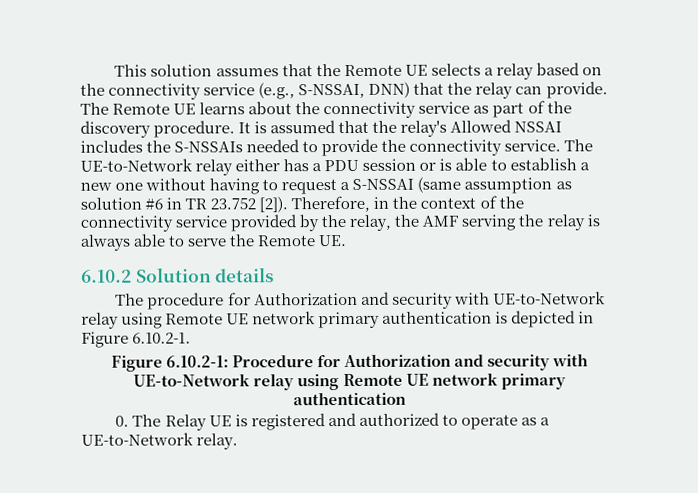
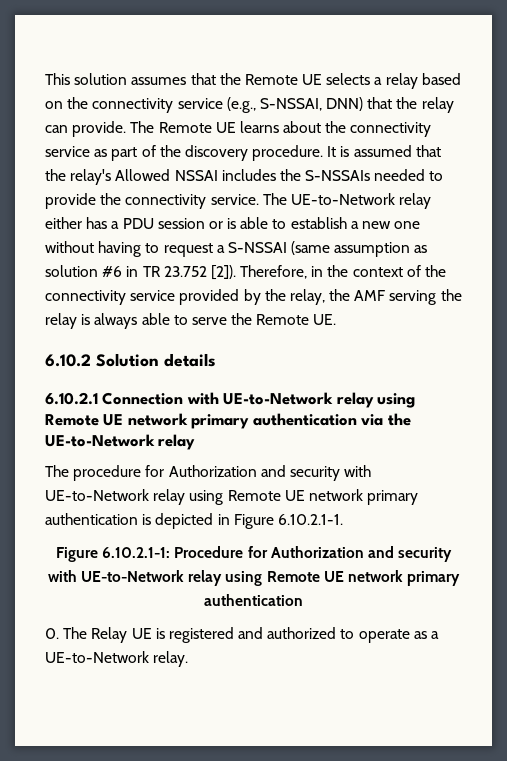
+ 6.10.2.1 Connection with UE-to-Network relay using Remote UE network primary authentication via the UE-to-Network relay
- The procedure for Authorization and security with UE-to-Network relay using Remote UE network primary authentication is depicted in Figure 6.10.2-1.
- Figure 6.10.2-1: Procedure for Authorization and security with UE-to-Network relay using Remote UE network primary authentication
+ The procedure for Authorization and security with UE-to-Network relay using Remote UE network primary authentication is depicted in Figure 6.10.2.1-1.
+ Figure 6.10.2.1-1: Procedure for Authorization and security with UE-to-Network relay using Remote UE network primary authentication

